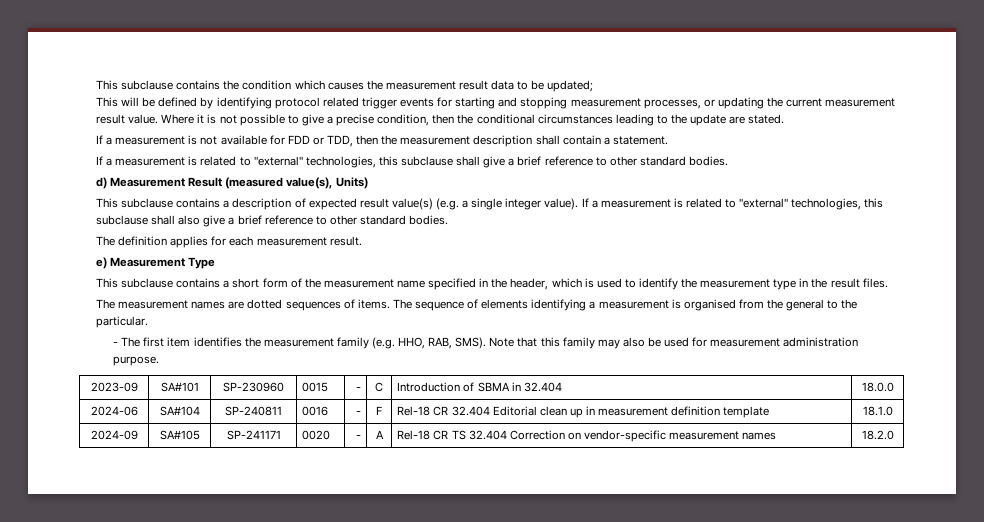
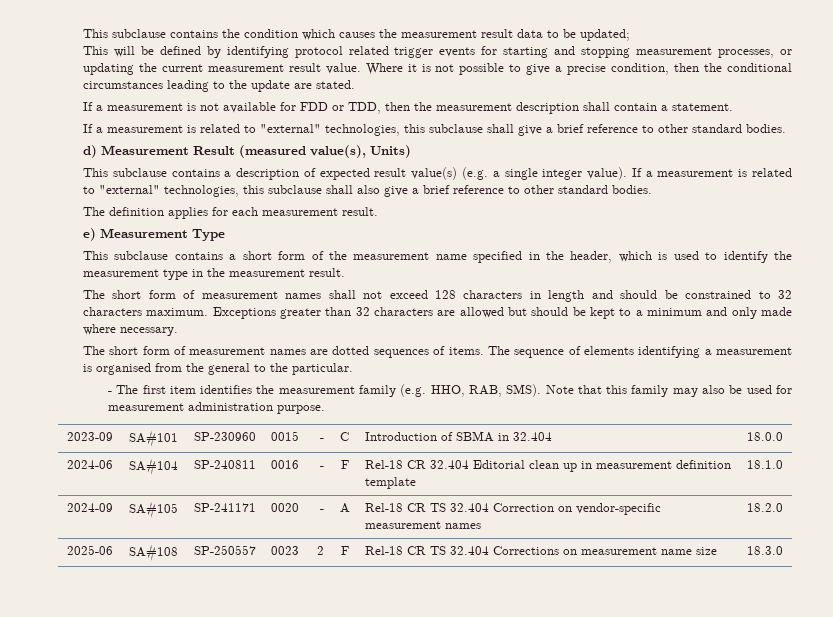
- This subclause contains a short form of the measurement name specified in the header, which is used to identify the measurement type in the result files.
- The measurement names are dotted sequences of items.
+ This subclause contains a short form of the measurement name specified in the header, which is used to identify the measurement type in the measurement result.
+ The short form of measurement names shall not exceed 128 characters in length and should be constrained to 32 characters maximum. Exceptions greater than 32 characters are allowed but should be kept to a minimum and only made where necessary.
+ The short form of measurement names are dotted sequences of items.
+ 2025-06 | SA#108 | SP-250557 | 0023 | 2 | F | Rel-18 CR TS 32.404 Corrections on measurement name size | 18.3.0

